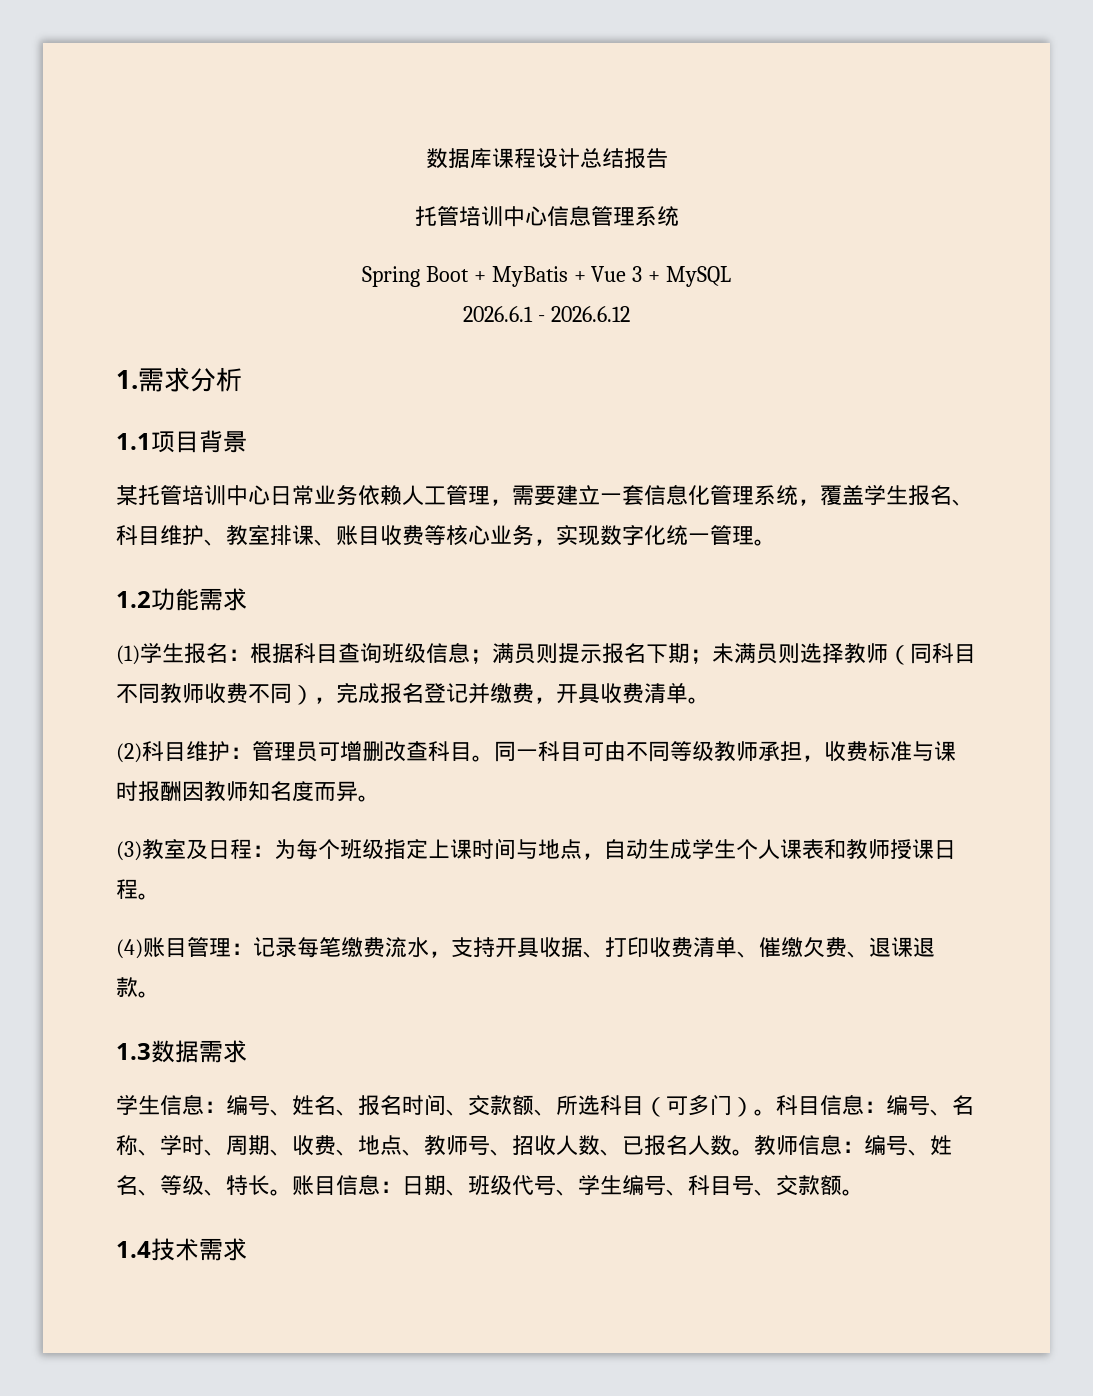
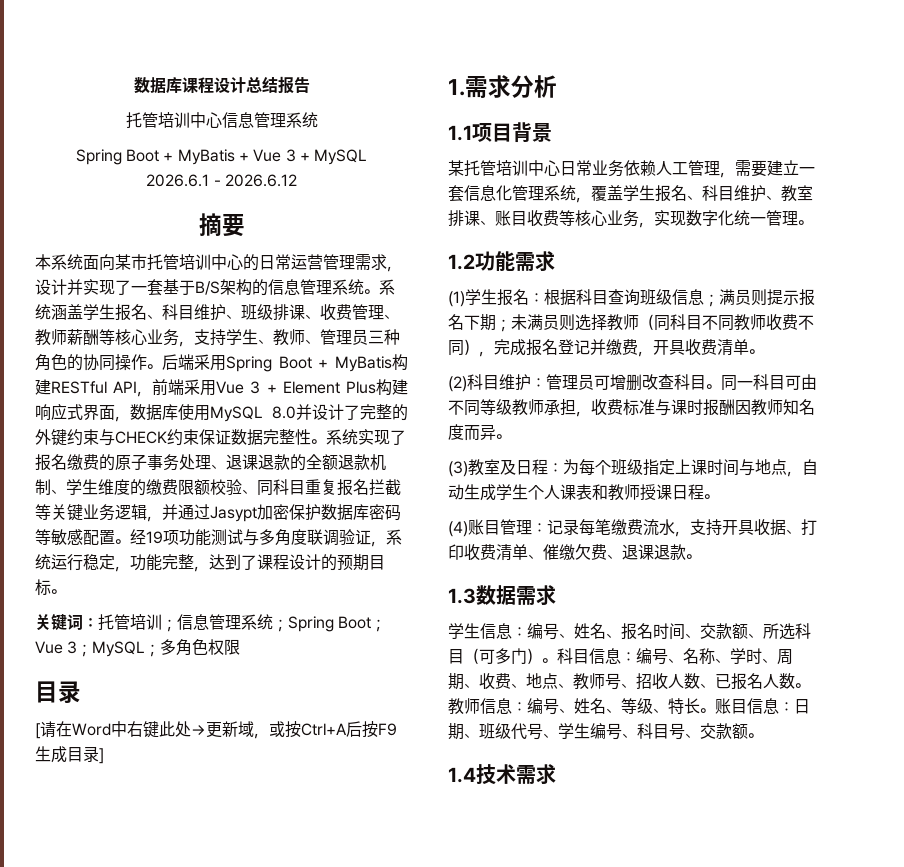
+ 摘要
+ 本系统面向某市托管培训中心的日常运营管理需求，设计并实现了一套基于B/S架构的信息管理系统。系统涵盖学生报名、科目维护、班级排课、收费管理、教师薪酬等核心业务，支持学生、教师、管理员三种角色的协同操作。后端采用Spring Boot + MyBatis构建RESTful API，前端采用Vue 3 + Element Plus构建响应式界面，数据库使用MySQL 8.0并设计了完整的外键约束与CHECK约束保证数据完整性。系统实现了报名缴费的原子事务处理、退课退款的全额退款机制、学生维度的缴费限额校验、同科目重复报名拦截等关键业务逻辑，并通过Jasypt加密保护数据库密码等敏感配置。经19项功能测试与多角度联调验证，系统运行稳定，功能完整，达到了课程设计的预期目标。
+ 关键词：托管培训；信息管理系统；Spring Boot；Vue 3；MySQL；多角色权限
+ 目录
+ [请在Word中右键此处→更新域，或按Ctrl+A后按F9生成目录]

